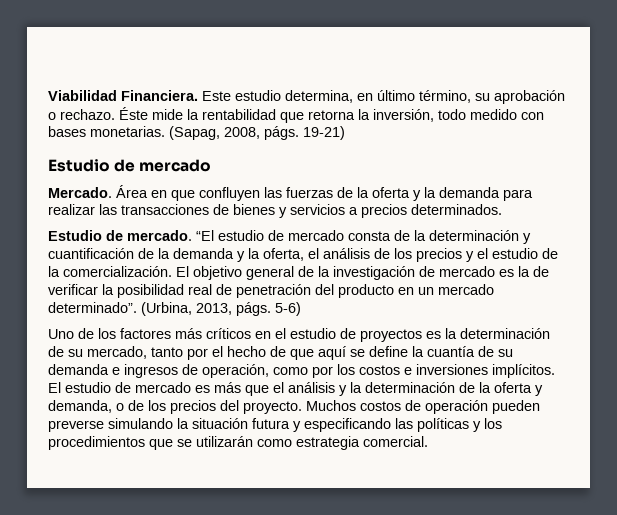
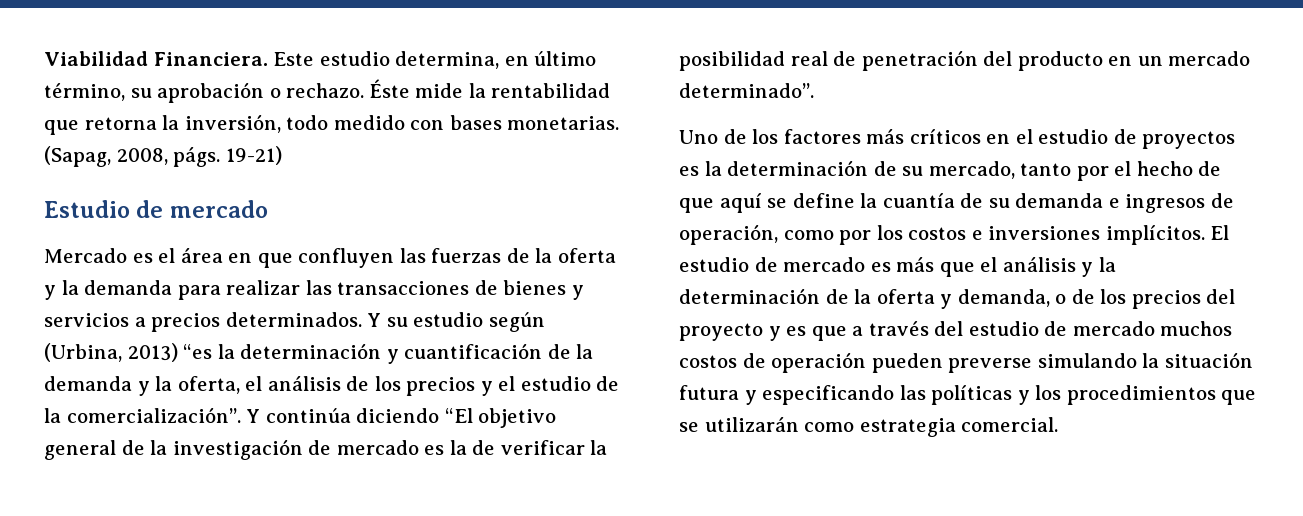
- Mercado. Área en que confluyen las fuerzas de la oferta y la demanda para realizar las transacciones de bienes y servicios a precios determinados.
- Estudio de mercado. “El estudio de mercado consta de la determinación y cuantificación de la demanda y la oferta, el análisis de los precios y el estudio de la comercialización. El objetivo general de la investigación de mercado es la de verificar la posibilidad real de penetración del producto en un mercado determinado”. (Urbina, 2013, págs. 5-6)
+ Mercado es el área en que confluyen las fuerzas de la oferta y la demanda para realizar las transacciones de bienes y servicios a precios determinados. Y su estudio según (Urbina, 2013) “es la determinación y cuantificación de la demanda y la oferta, el análisis de los precios y el estudio de la comercialización”. Y continúa diciendo “El objetivo general de la investigación de mercado es la de verificar la posibilidad real de penetración del producto en un mercado determinado”.
- El estudio de mercado es más que el análisis y la determinación de la oferta y demanda, o de los precios del proyecto. Muchos costos de operación pueden preverse simulando la situación futura y especificando las políticas y los procedimientos que se utilizarán como estrategia comercial.
+ El estudio de mercado es más que el análisis y la determinación de la oferta y demanda, o de los precios del proyecto y es que a través del estudio de mercado muchos costos de operación pueden preverse simulando la situación futura y especificando las políticas y los procedimientos que se utilizarán como estrategia comercial.

